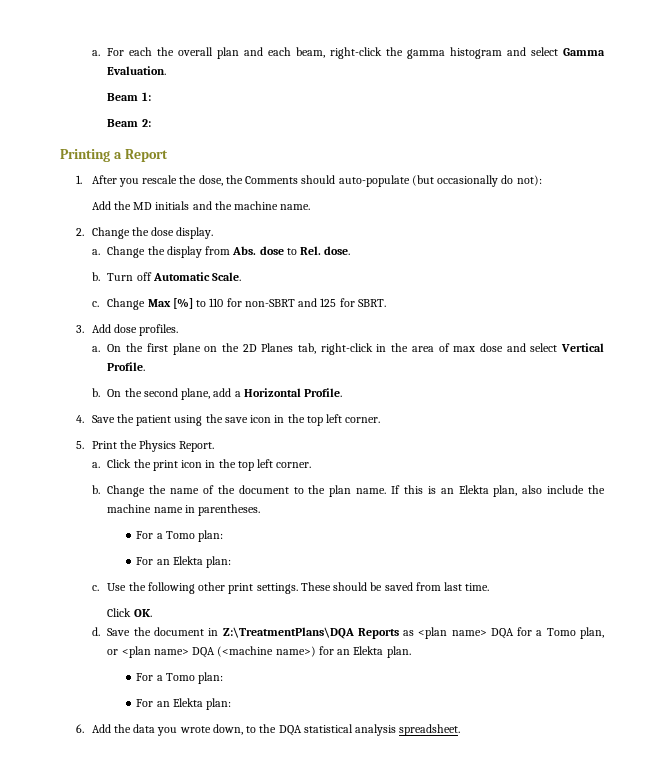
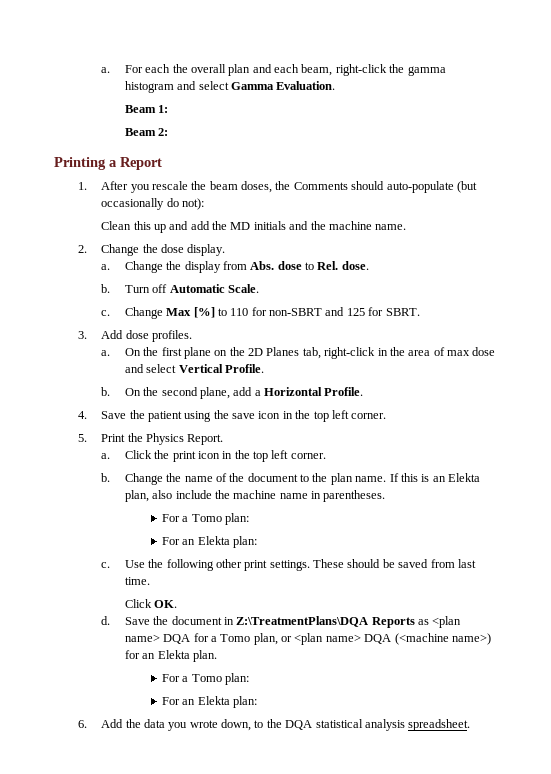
- 1. After you rescale the dose, the Comments should auto-populate (but occasionally do not):
+ 1. After you rescale the beam doses, the Comments should auto-populate (but occasionally do not):
- Add the MD initials and the machine name.
+ Clean this up and add the MD initials and the machine name.

